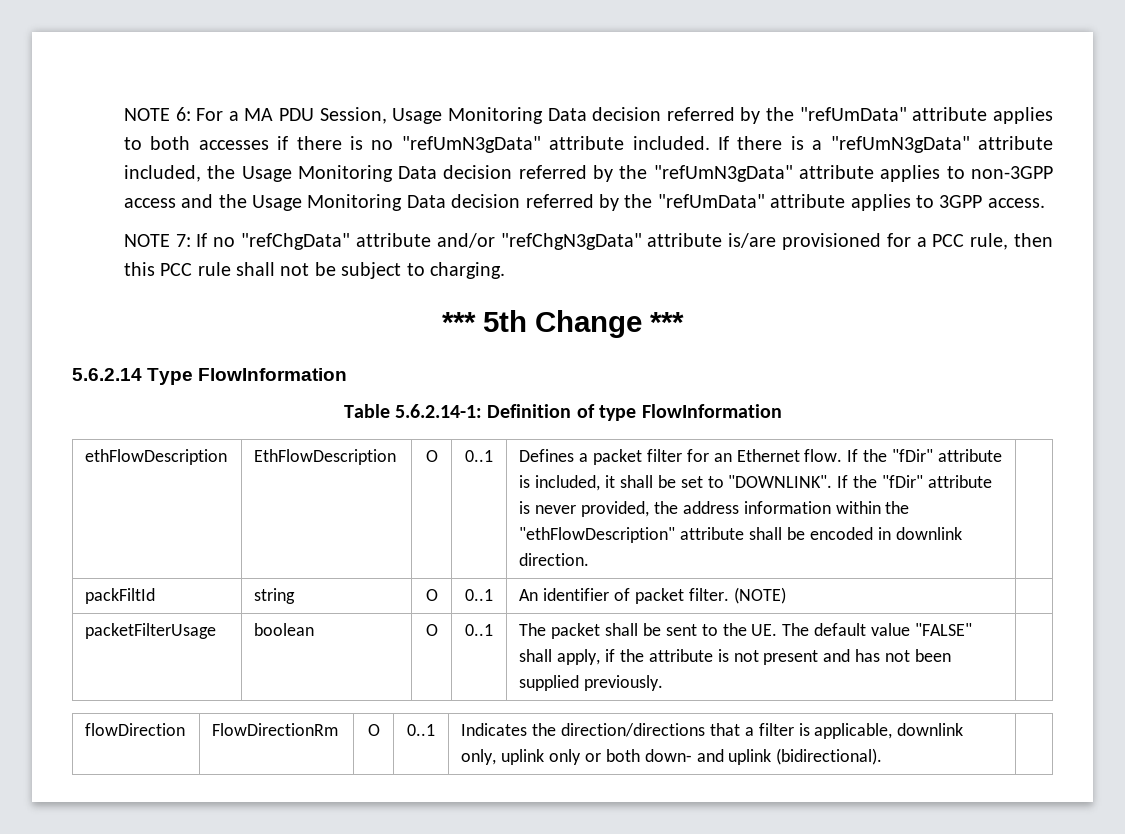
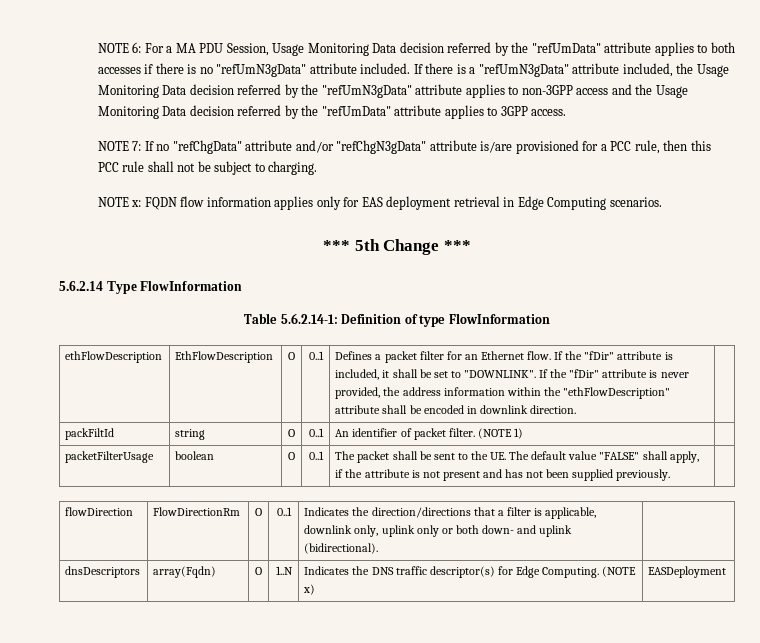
+ NOTE x: FQDN flow information applies only for EAS deployment retrieval in Edge Computing scenarios.
- packFiltId | string | O | 0..1 | An identifier of packet filter. (NOTE) |
+ packFiltId | string | O | 0..1 | An identifier of packet filter. (NOTE 1) |
+ dnsDescriptors | array(Fqdn) | O | 1..N | Indicates the DNS traffic descriptor(s) for Edge Computing. (NOTE x) | EASDeployment

